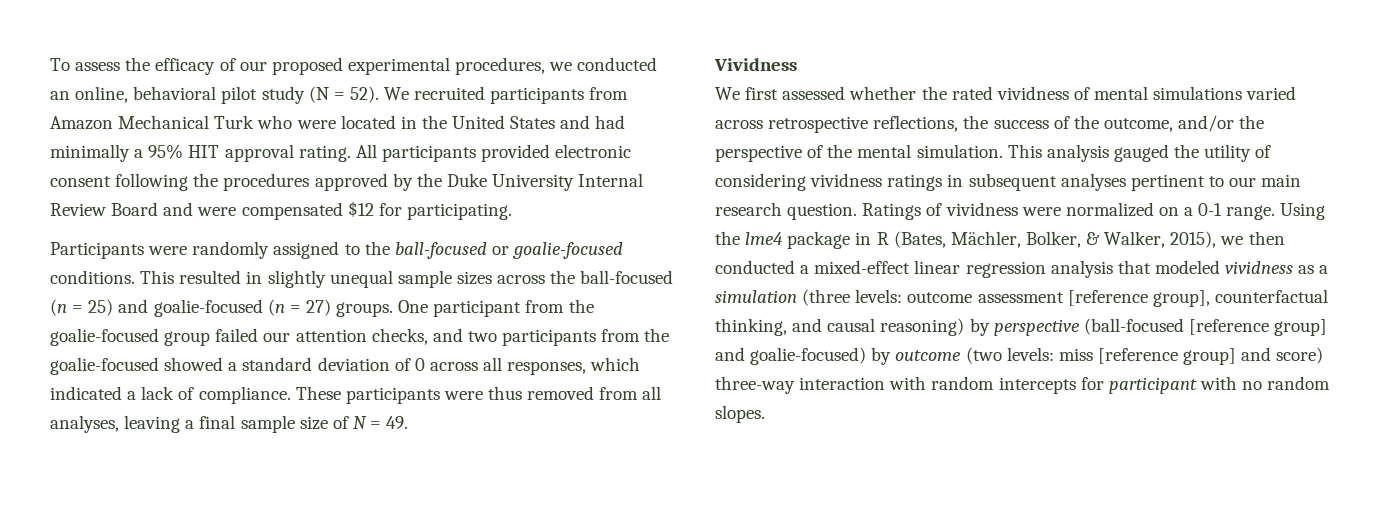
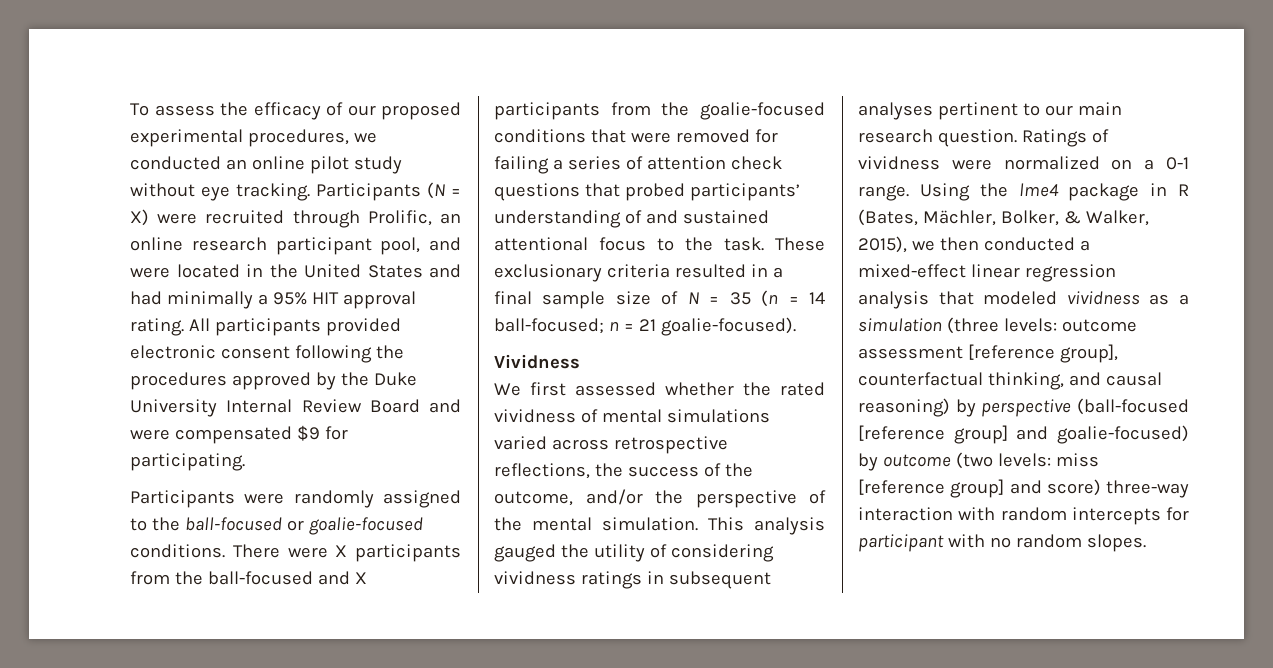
- To assess the efficacy of our proposed experimental procedures, we conducted an online, behavioral pilot study (N = 52). We recruited participants from Amazon Mechanical Turk who were located in the United States and had minimally a 95% HIT approval rating.
+ To assess the efficacy of our proposed experimental procedures, we conducted an online pilot study without eye tracking. Participants (N = X) were recruited through Prolific, an online research participant pool, and were located in the United States and had minimally a 95% HIT approval rating.
- All participants provided electronic consent following the procedures approved by the Duke University Internal Review Board and were compensated $12 for participating.
+ All participants provided electronic consent following the procedures approved by the Duke University Internal Review Board and were compensated $9 for participating.
- This resulted in slightly unequal sample sizes across the ball-focused (n = 25) and goalie-focused (n = 27) groups. One participant from the goalie-focused group failed our attention checks, and two participants from the goalie-focused showed a standard deviation of 0 across all responses, which indicated a lack of compliance. These participants were thus removed from all analyses, leaving a final sample size of N = 49.
+ There were X participants from the ball-focused and X participants from the goalie-focused conditions that were removed for failing a series of attention check questions that probed participants’ understanding of and sustained attentional focus to the task. These exclusionary criteria resulted in a final sample size of N = 35 (n = 14 ball-focused; n = 21 goalie-focused).

